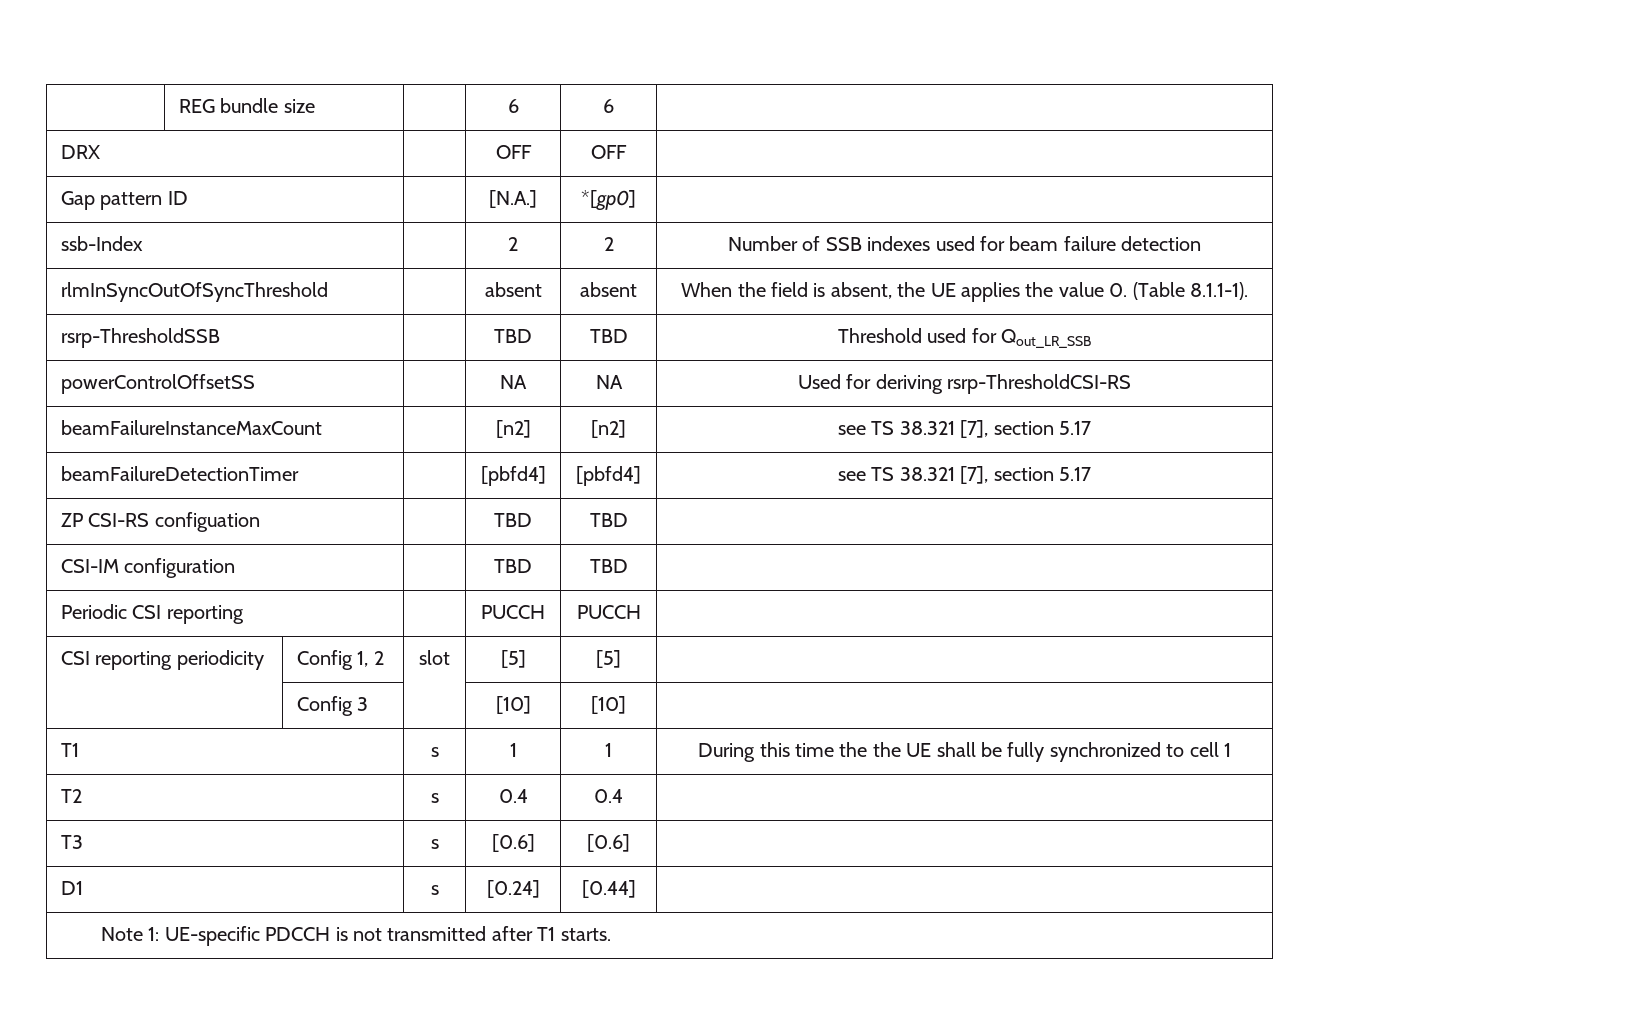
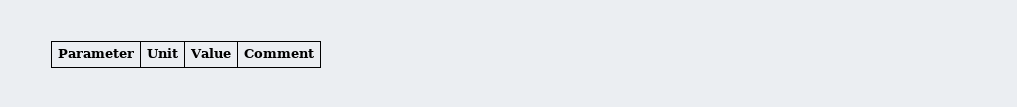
- | REG bundle size | | 6 | 6 |
- DRX | | OFF | OFF |
- Gap pattern ID | | [N.A.] | *[gp0] |
- ssb-Index | | 2 | 2 | Number of SSB indexes used for beam failure detection
- rlmInSyncOutOfSyncThreshold | | absent | absent | When the field is absent, the UE applies the value 0. (Table 8.1.1-1).
- rsrp-ThresholdSSB | | TBD | TBD | Threshold used for Qout_LR_SSB
- powerControlOffsetSS | | NA | NA | Used for deriving rsrp-ThresholdCSI-RS
- beamFailureInstanceMaxCount | | [n2] | [n2] | see TS 38.321 [7], section 5.17
- beamFailureDetectionTimer | | [pbfd4] | [pbfd4] | see TS 38.321 [7], section 5.17
- ZP CSI-RS configuation | | TBD | TBD |
- CSI-IM configuration | | TBD | TBD |
- Periodic CSI reporting | | PUCCH | PUCCH |
- CSI reporting periodicity | Config 1, 2 | slot | [5] | [5] |
- | Config 3 | | [10] | [10] |
- T1 | s | 1 | 1 | During this time the the UE shall be fully synchronized to cell 1
- T2 | s | 0.4 | 0.4 |
- T3 | s | [0.6] | [0.6] |
- D1 | s | [0.24] | [0.44] |
- Note 1: UE-specific PDCCH is not transmitted after T1 starts.
+ Parameter | Unit | Value | Comment

